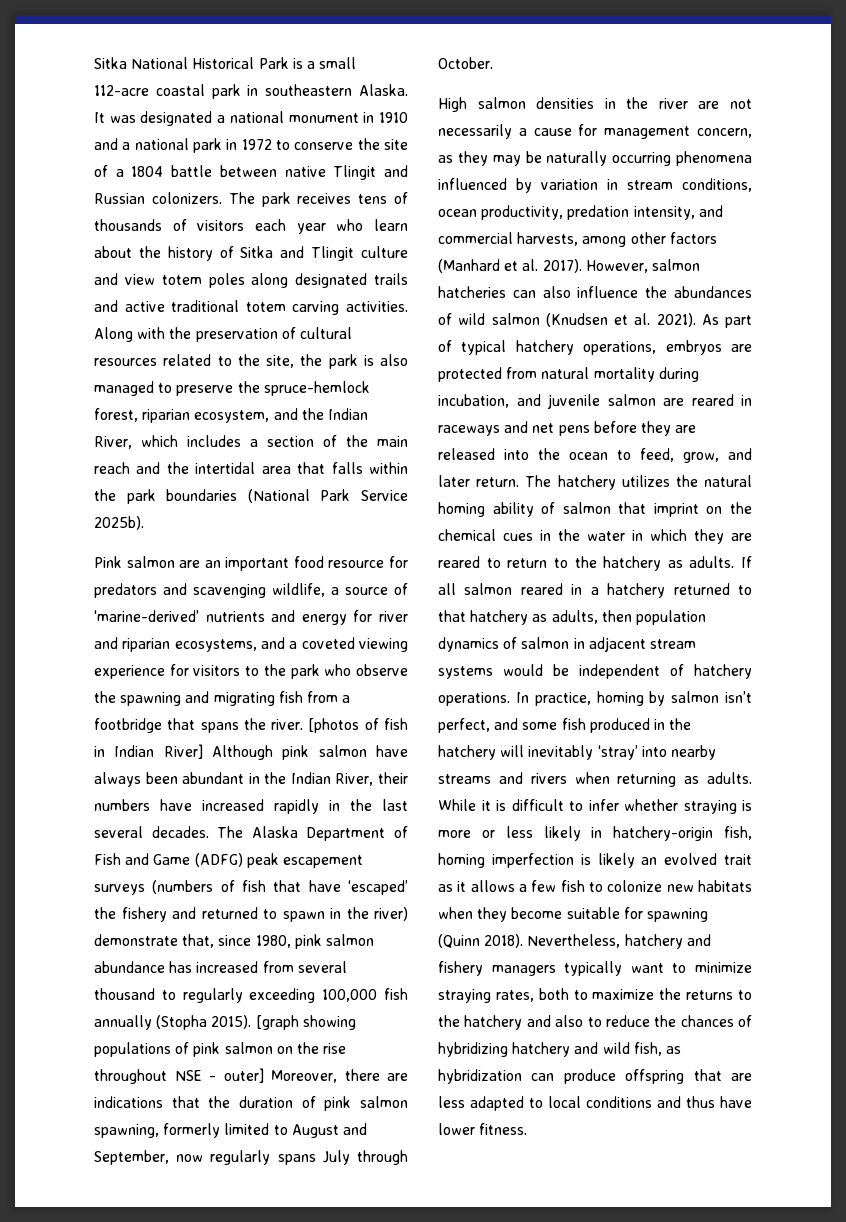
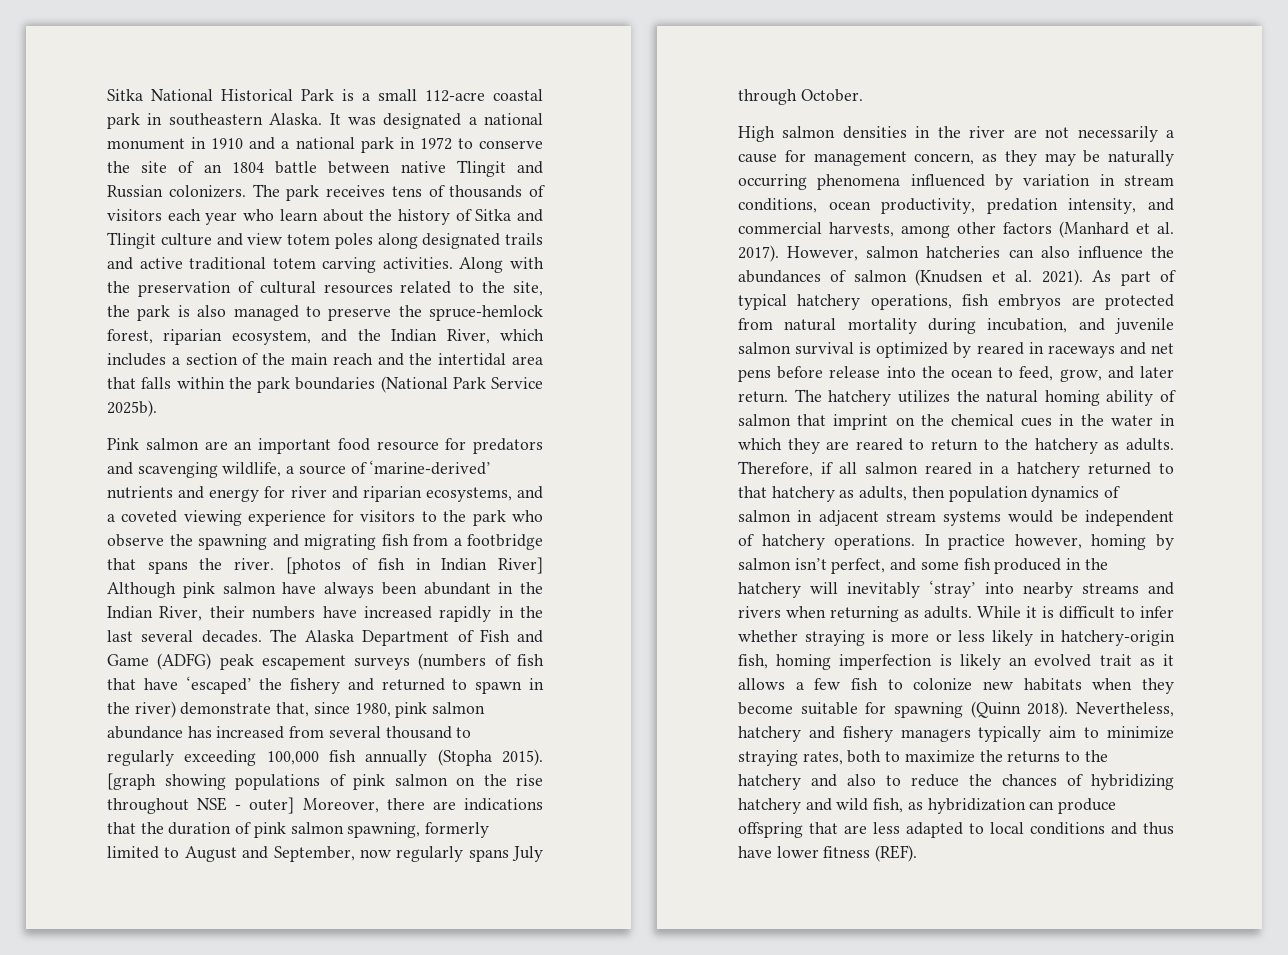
- It was designated a national monument in 1910 and a national park in 1972 to conserve the site of a 1804 battle between native Tlingit and Russian colonizers.
+ It was designated a national monument in 1910 and a national park in 1972 to conserve the site of an 1804 battle between native Tlingit and Russian colonizers.
- However, salmon hatcheries can also influence the abundances of wild salmon (Knudsen et al. 2021).
+ However, salmon hatcheries can also influence the abundances of salmon (Knudsen et al. 2021).
- As part of typical hatchery operations, embryos are protected from natural mortality during incubation, and juvenile salmon are reared in raceways and net pens before they are released into the ocean to feed, grow, and later return.
+ As part of typical hatchery operations, fish embryos are protected from natural mortality during incubation, and juvenile salmon survival is optimized by reared in raceways and net pens before release into the ocean to feed, grow, and later return.
- If all salmon reared in a hatchery returned to that hatchery as adults, then population dynamics of salmon in adjacent stream systems would be independent of hatchery operations.
+ Therefore, if all salmon reared in a hatchery returned to that hatchery as adults, then population dynamics of salmon in adjacent stream systems would be independent of hatchery operations.
- In practice, homing by salmon isn’t perfect, and some fish produced in the hatchery will inevitably ‘stray’ into nearby streams and rivers when returning as adults.
+ In practice however, homing by salmon isn’t perfect, and some fish produced in the hatchery will inevitably ‘stray’ into nearby streams and rivers when returning as adults.
- Nevertheless, hatchery and fishery managers typically want to minimize straying rates, both to maximize the returns to the hatchery and also to reduce the chances of hybridizing hatchery and wild fish, as hybridization can produce offspring that are less adapted to local conditions and thus have lower fitness.
+ Nevertheless, hatchery and fishery managers typically aim to minimize straying rates, both to maximize the returns to the hatchery and also to reduce the chances of hybridizing hatchery and wild fish, as hybridization can produce offspring that are less adapted to local conditions and thus have lower fitness (REF).

